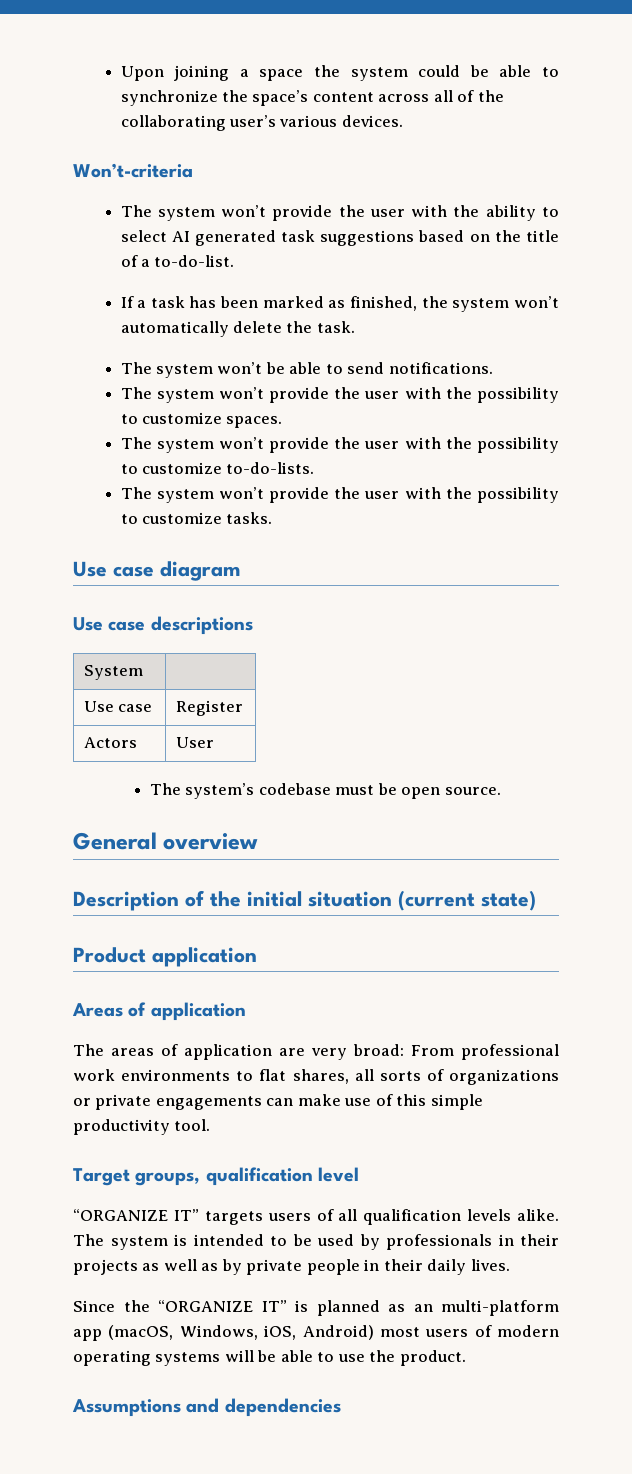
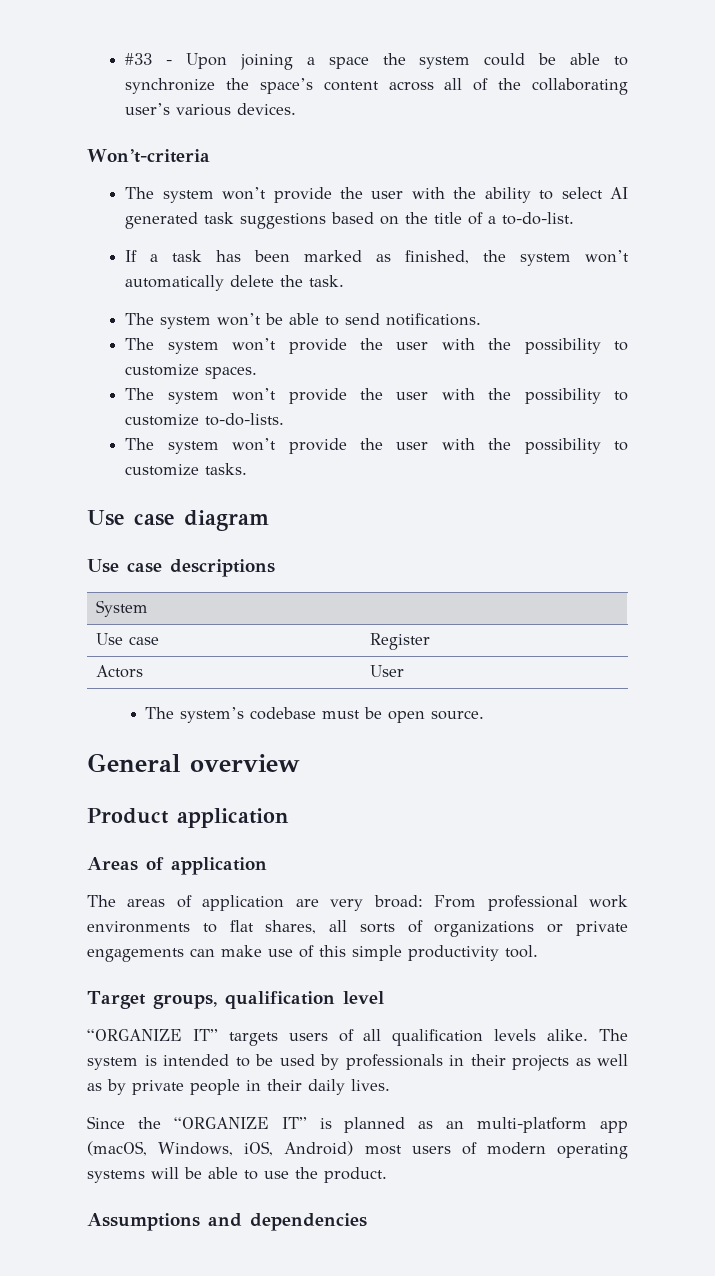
- Upon joining a space the system could be able to synchronize the space’s content across all of the collaborating user’s various devices.
+ #33 - Upon joining a space the system could be able to synchronize the space’s content across all of the collaborating user’s various devices.
- Description of the initial situation (current state)

